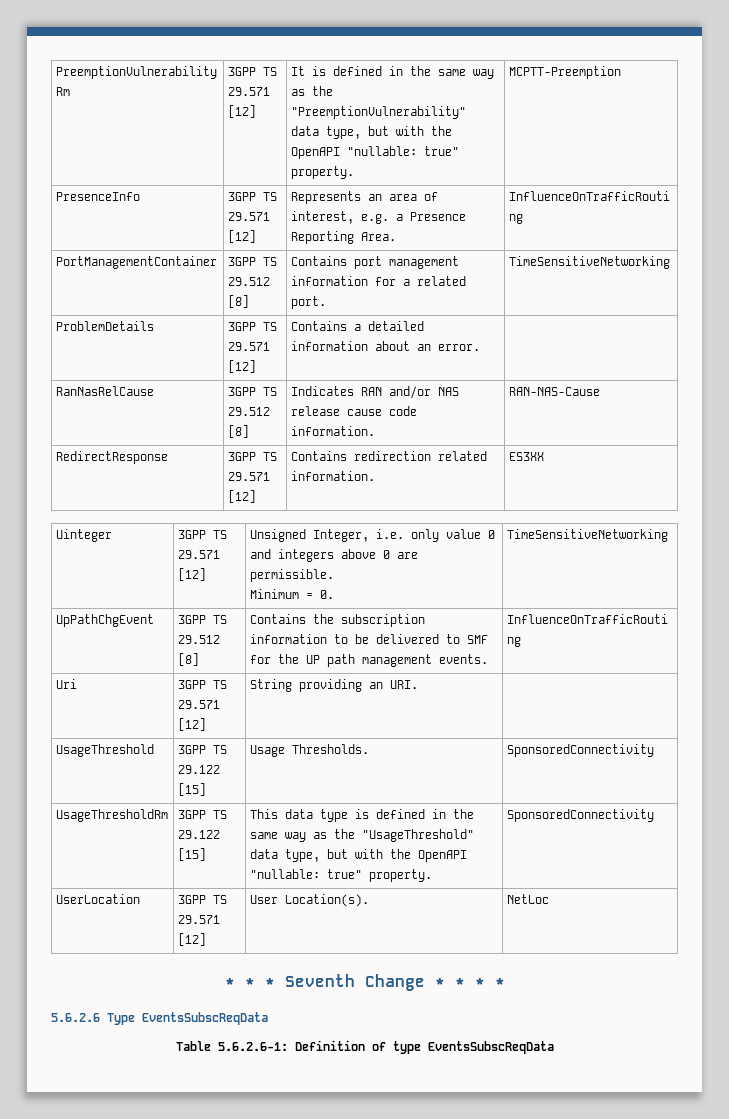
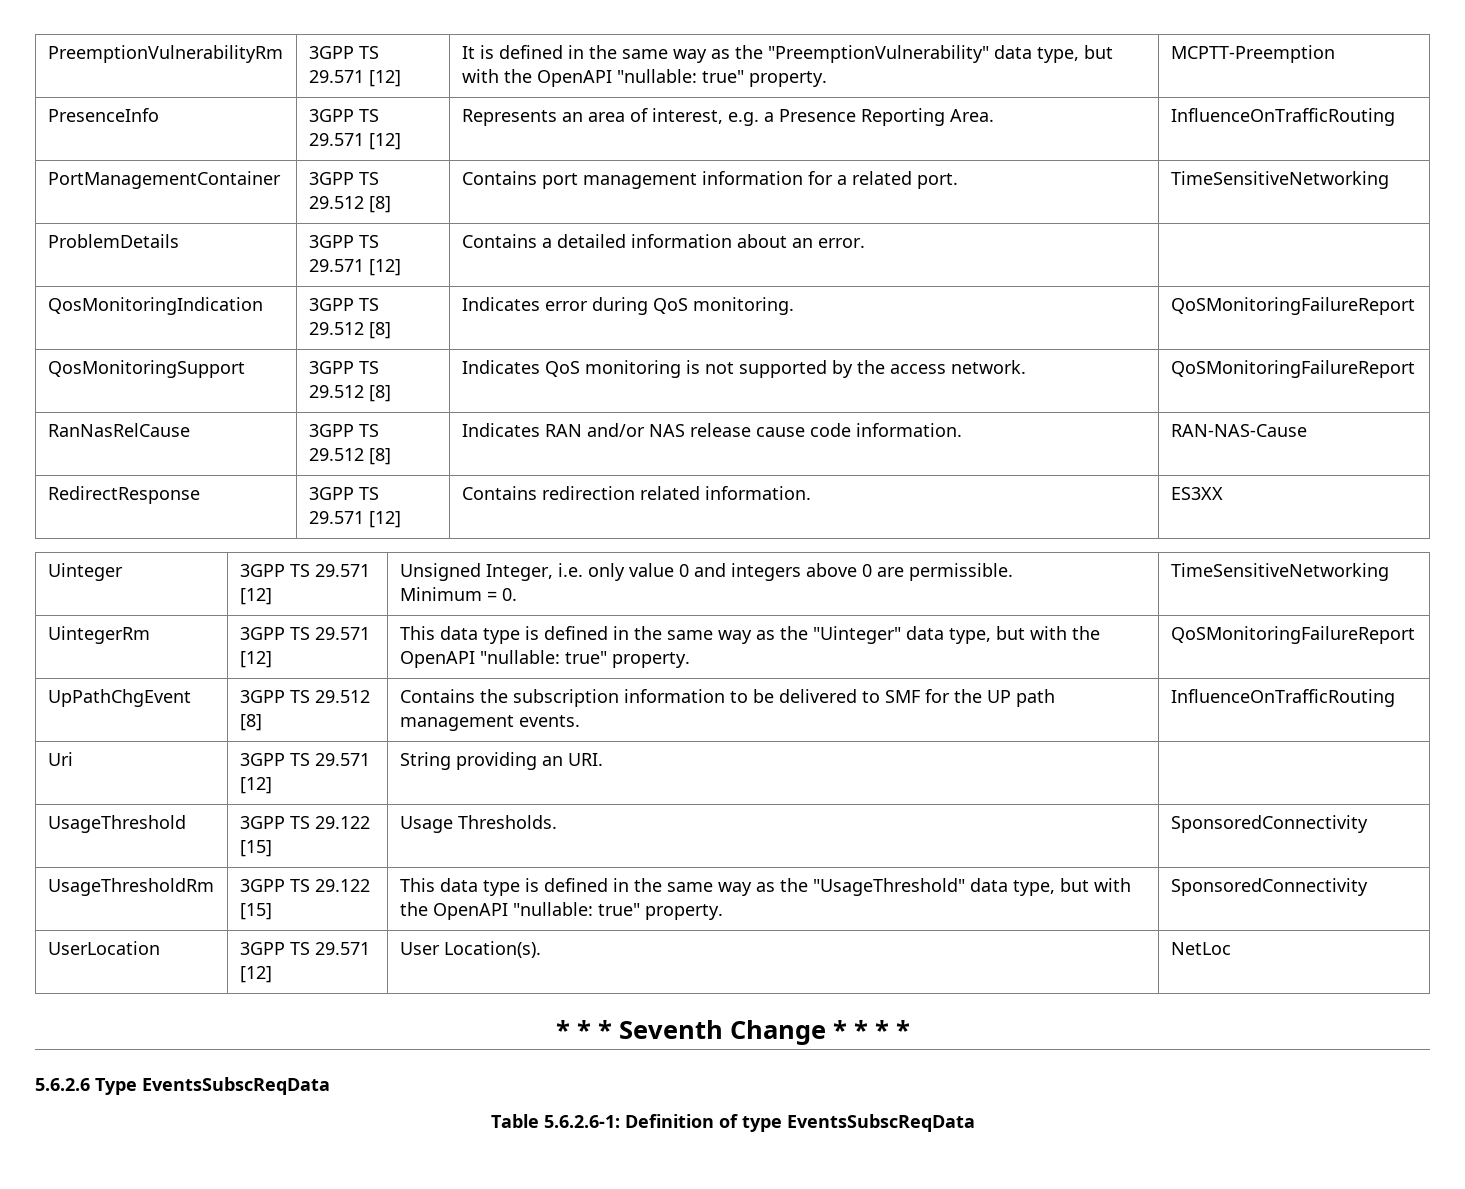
+ QosMonitoringIndication | 3GPP TS 29.512 [8] | Indicates error during QoS monitoring. | QoSMonitoringFailureReport
+ QosMonitoringSupport | 3GPP TS 29.512 [8] | Indicates QoS monitoring is not supported by the access network. | QoSMonitoringFailureReport
+ UintegerRm | 3GPP TS 29.571 [12] | This data type is defined in the same way as the "Uinteger" data type, but with the OpenAPI "nullable: true" property. | QoSMonitoringFailureReport

